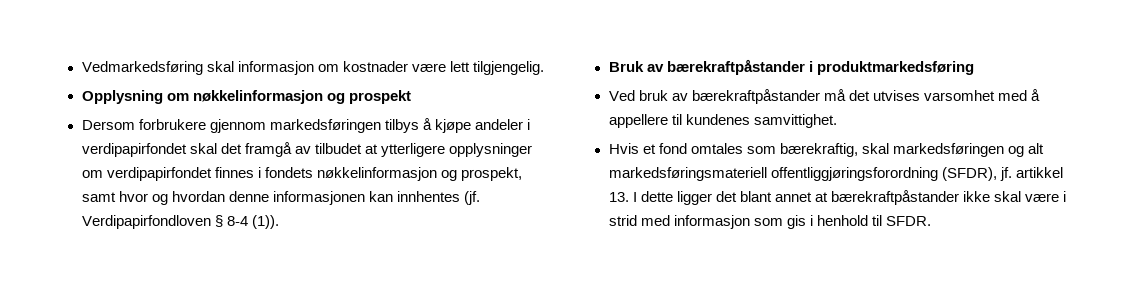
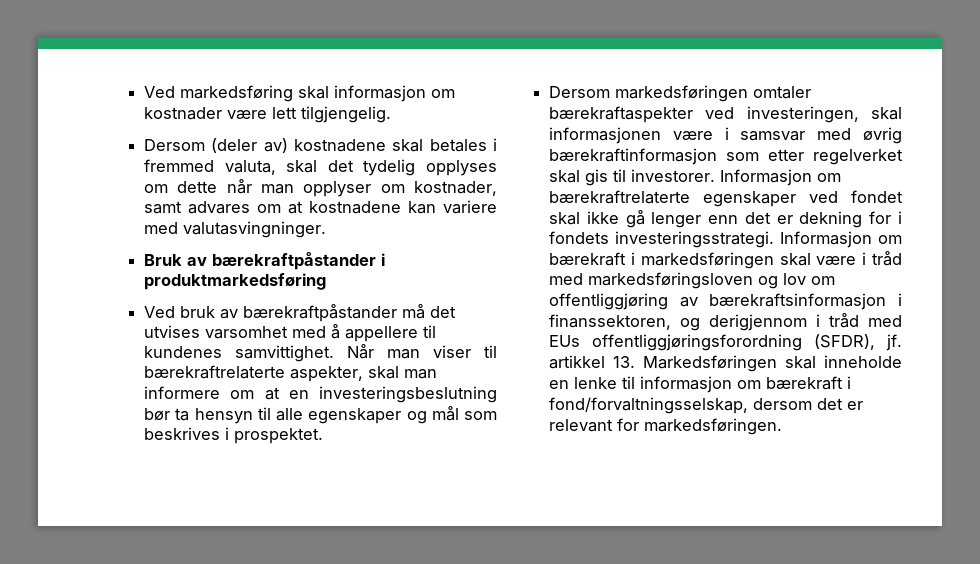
- Vedmarkedsføring skal informasjon om kostnader være lett tilgjengelig.
+ Ved markedsføring skal informasjon om kostnader være lett tilgjengelig.
- Opplysning om nøkkelinformasjon og prospekt
- Dersom forbrukere gjennom markedsføringen tilbys å kjøpe andeler i verdipapirfondet skal det framgå av tilbudet at ytterligere opplysninger om verdipapirfondet finnes i fondets nøkkelinformasjon og prospekt, samt hvor og hvordan denne informasjonen kan innhentes (jf. Verdipapirfondloven § 8-4 (1)).
+ Dersom (deler av) kostnadene skal betales i fremmed valuta, skal det tydelig opplyses om dette når man opplyser om kostnader, samt advares om at kostnadene kan variere med valutasvingninger.
- Ved bruk av bærekraftpåstander må det utvises varsomhet med å appellere til kundenes samvittighet.
- Hvis et fond omtales som bærekraftig, skal markedsføringen og alt markedsføringsmateriell offentliggjøringsforordning (SFDR), jf. artikkel 13. I dette ligger det blant annet at bærekraftpåstander ikke skal være i strid med informasjon som gis i henhold til SFDR.
+ Ved bruk av bærekraftpåstander må det utvises varsomhet med å appellere til kundenes samvittighet. Når man viser til bærekraftrelaterte aspekter, skal man informere om at en investeringsbeslutning bør ta hensyn til alle egenskaper og mål som beskrives i prospektet.
+ Dersom markedsføringen omtaler bærekraftaspekter ved investeringen, skal informasjonen være i samsvar med øvrig bærekraftinformasjon som etter regelverket skal gis til investorer. Informasjon om bærekraftrelaterte egenskaper ved fondet skal ikke gå lenger enn det er dekning for i fondets investeringsstrategi. Informasjon om bærekraft i markedsføringen skal være i tråd med markedsføringsloven og lov om offentliggjøring av bærekraftsinformasjon i finanssektoren, og derigjennom i tråd med EUs offentliggjøringsforordning (SFDR), jf. artikkel 13. Markedsføringen skal inneholde en lenke til informasjon om bærekraft i fond/forvaltningsselskap, dersom det er relevant for markedsføringen.

